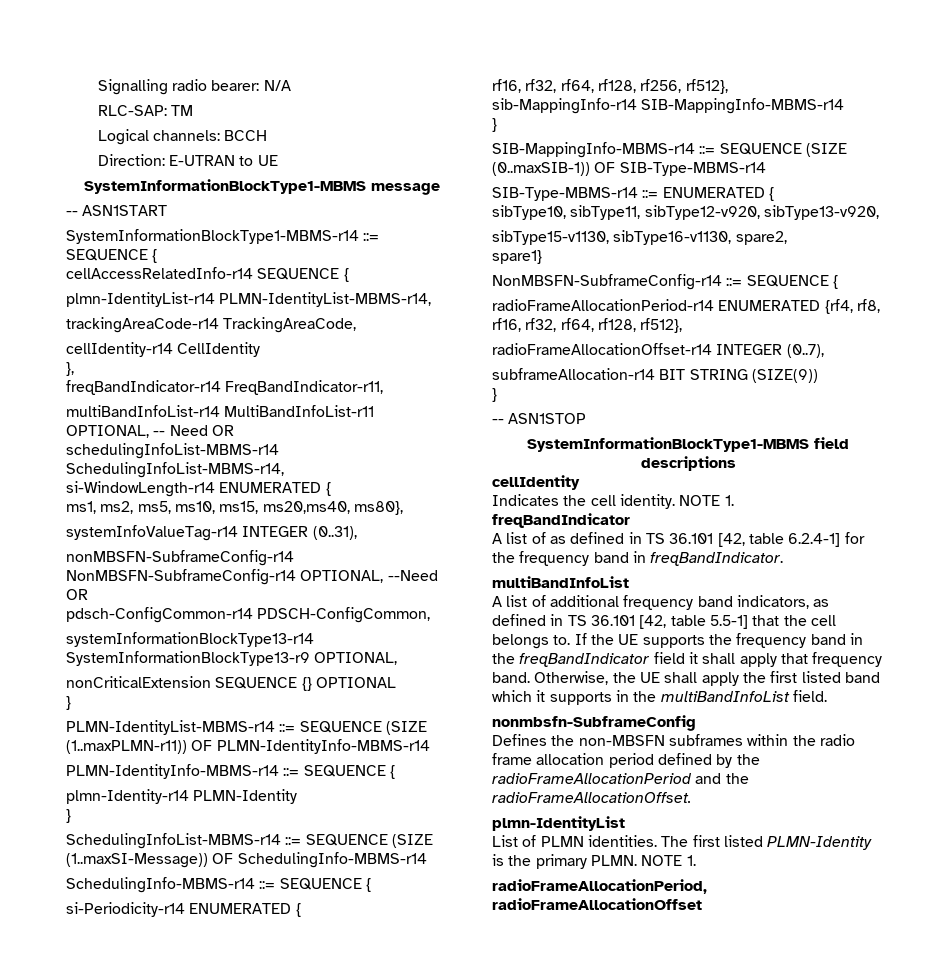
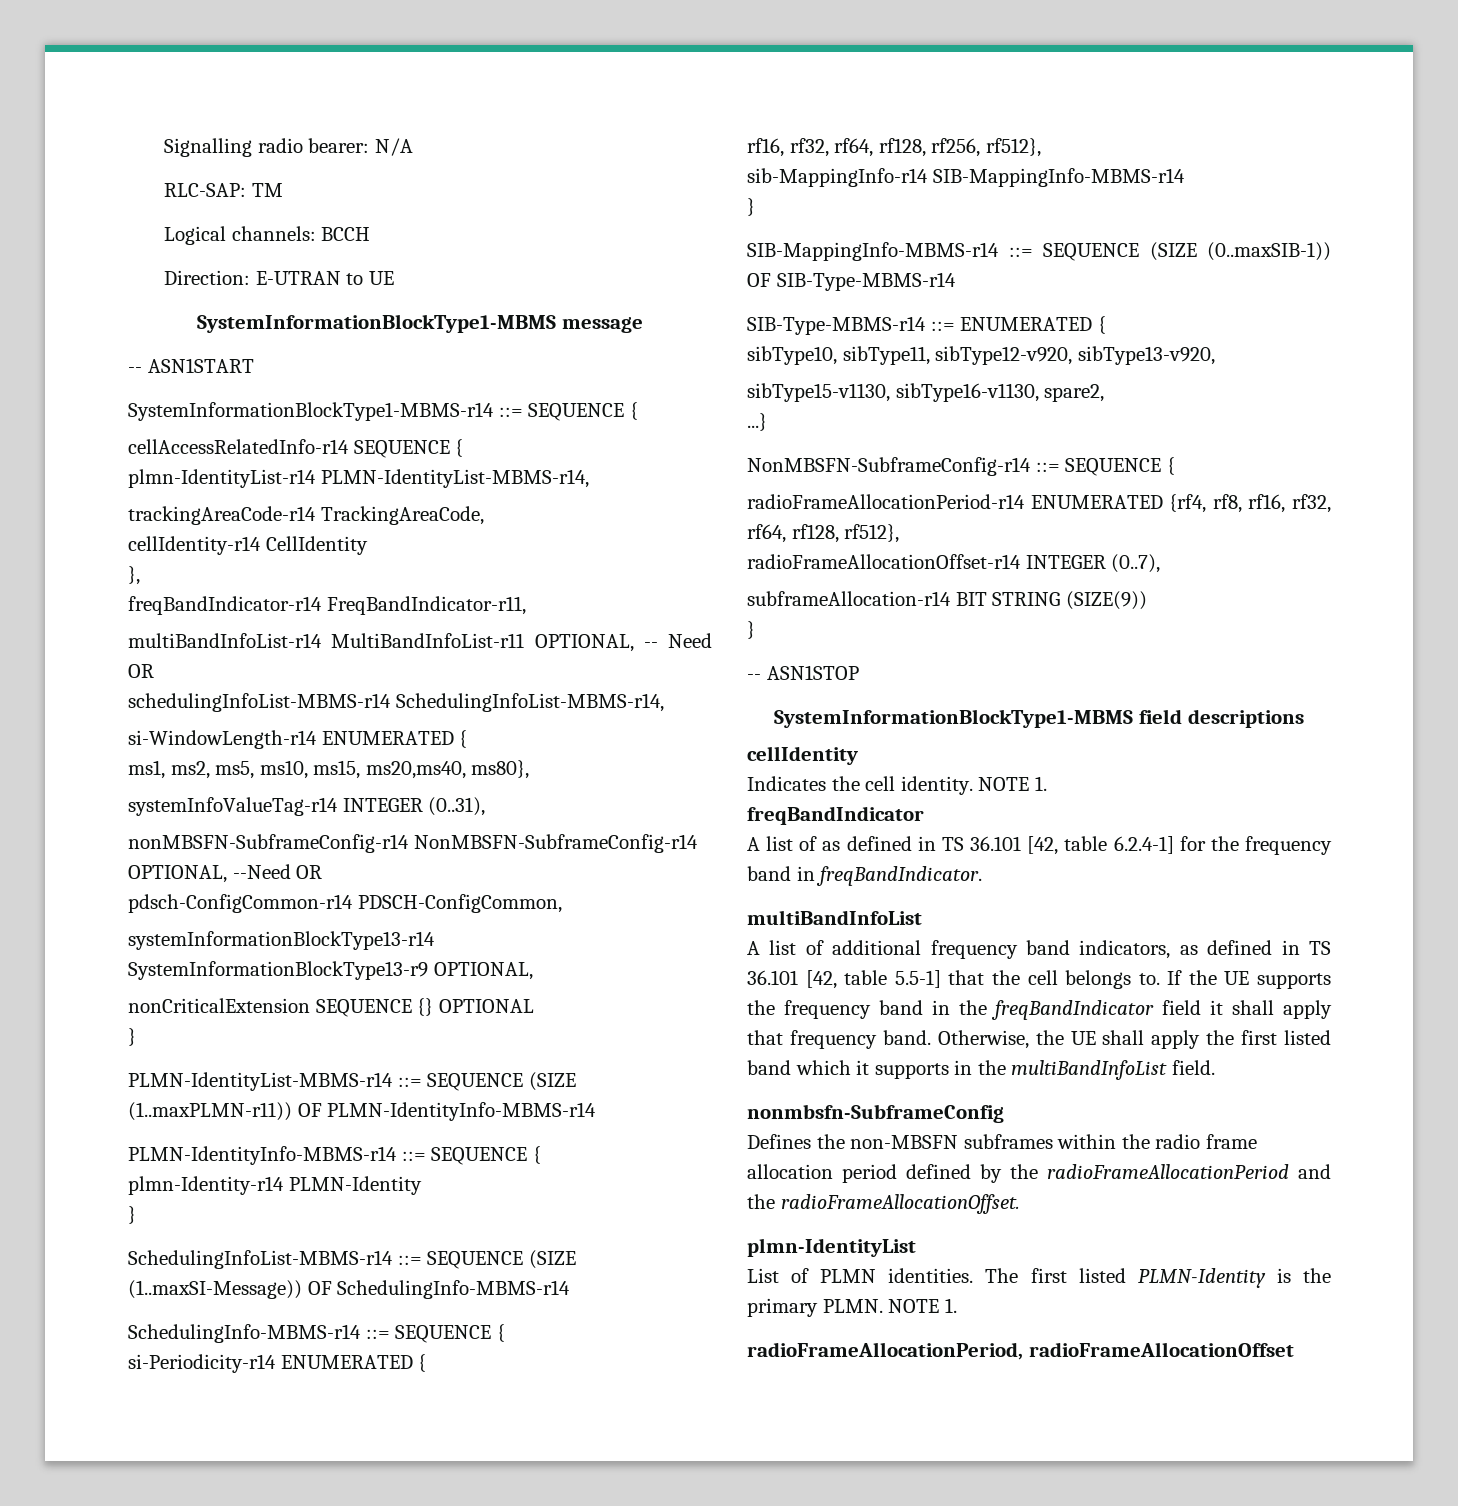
- spare1}
+ ...}

